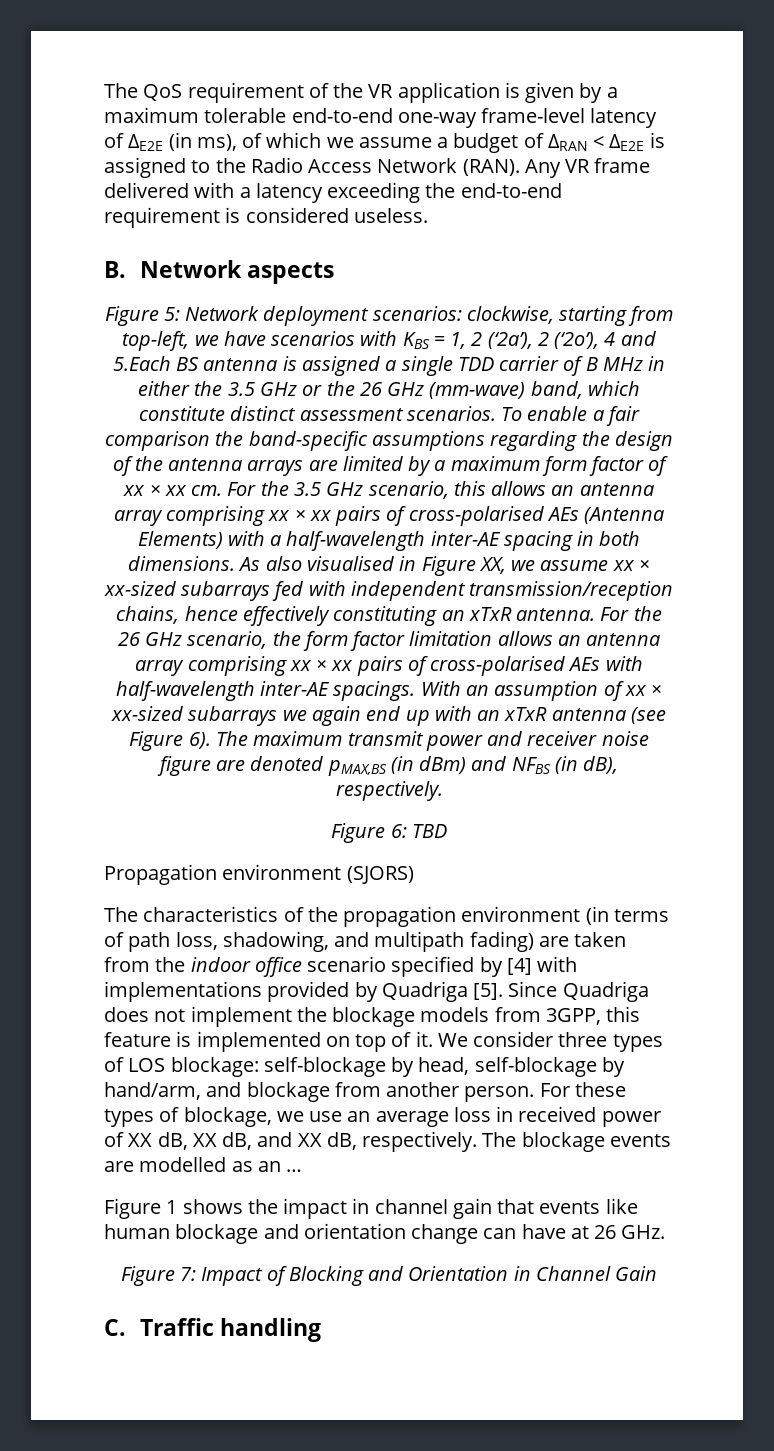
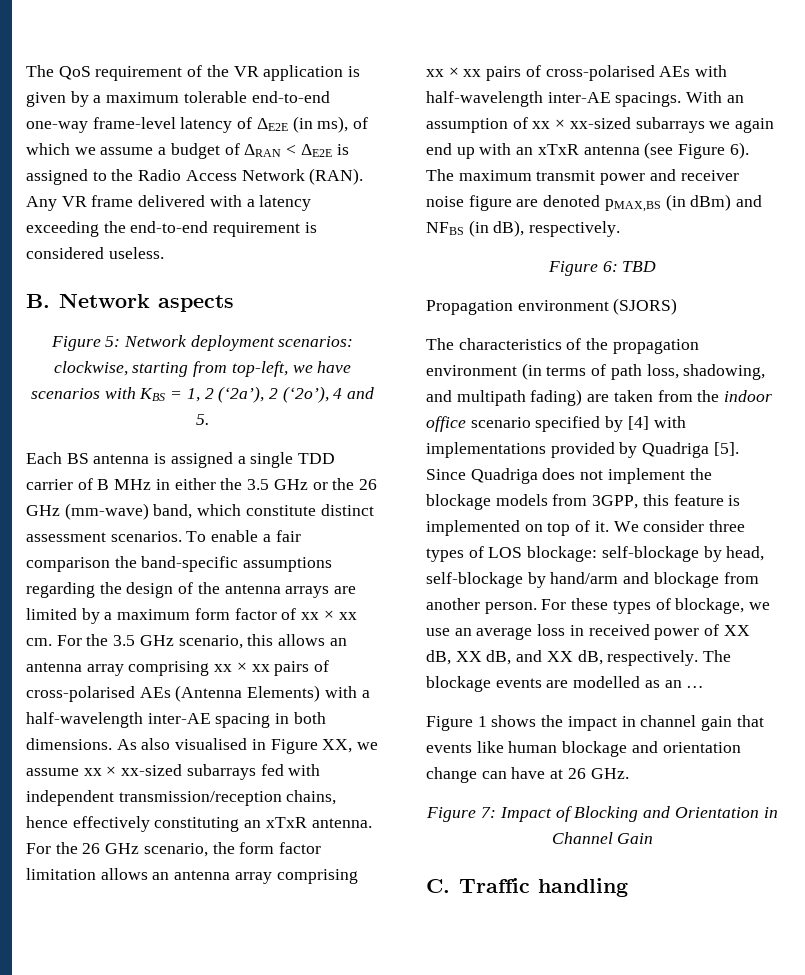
- Figure 5: Network deployment scenarios: clockwise, starting from top-left, we have scenarios with KBS = 1, 2 (‘2a’), 2 (‘2o’), 4 and 5.Each BS antenna is assigned a single TDD carrier of B MHz in either the 3.5 GHz or the 26 GHz (mm-wave) band, which constitute distinct assessment scenarios.
+ Figure 5: Network deployment scenarios: clockwise, starting from top-left, we have scenarios with KBS = 1, 2 (‘2a’), 2 (‘2o’), 4 and 5.
+ Each BS antenna is assigned a single TDD carrier of B MHz in either the 3.5 GHz or the 26 GHz (mm-wave) band, which constitute distinct assessment scenarios.
- We consider three types of LOS blockage: self-blockage by head, self-blockage by hand/arm, and blockage from another person.
+ We consider three types of LOS blockage: self-blockage by head, self-blockage by hand/arm and blockage from another person.

